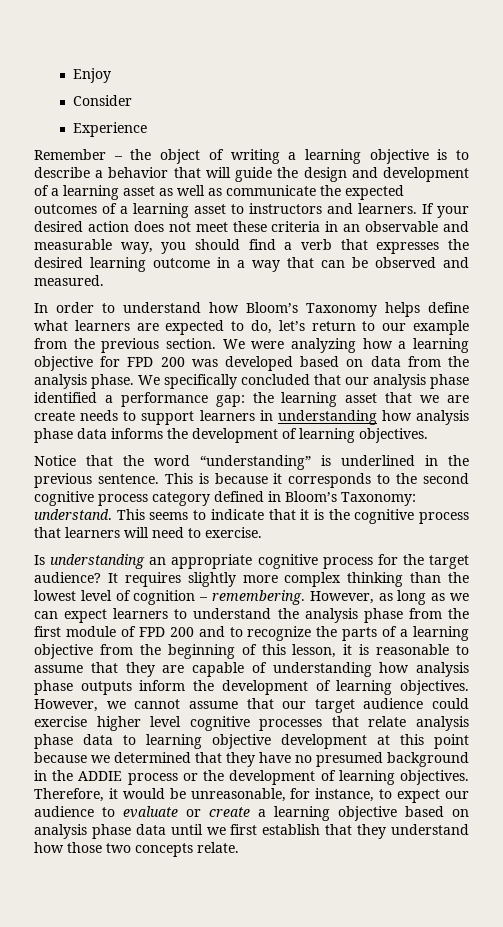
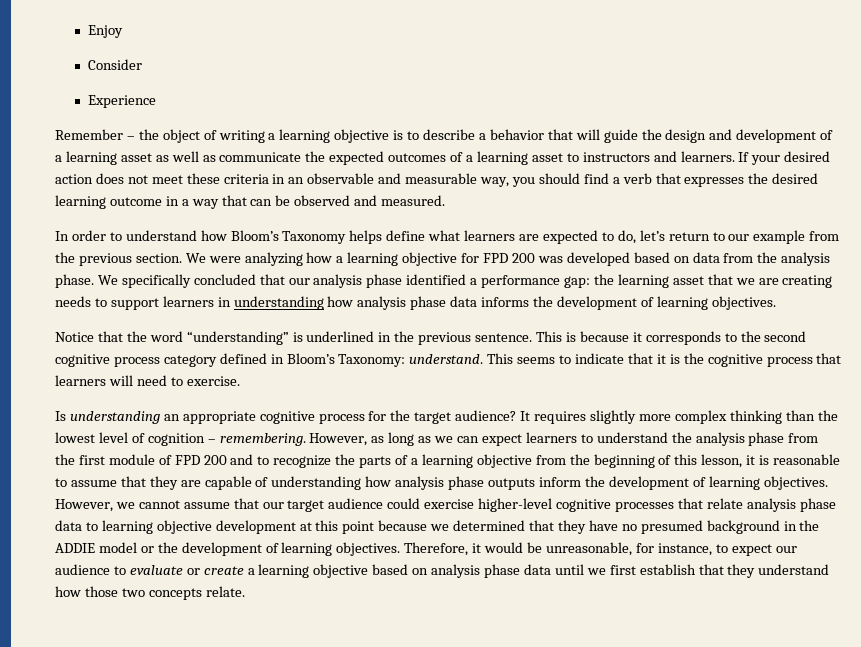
- We specifically concluded that our analysis phase identified a performance gap: the learning asset that we are create needs to support learners in understanding how analysis phase data informs the development of learning objectives.
+ We specifically concluded that our analysis phase identified a performance gap: the learning asset that we are creating needs to support learners in understanding how analysis phase data informs the development of learning objectives.
- However, we cannot assume that our target audience could exercise higher level cognitive processes that relate analysis phase data to learning objective development at this point because we determined that they have no presumed background in the ADDIE process or the development of learning objectives.
+ However, we cannot assume that our target audience could exercise higher-level cognitive processes that relate analysis phase data to learning objective development at this point because we determined that they have no presumed background in the ADDIE model or the development of learning objectives.

